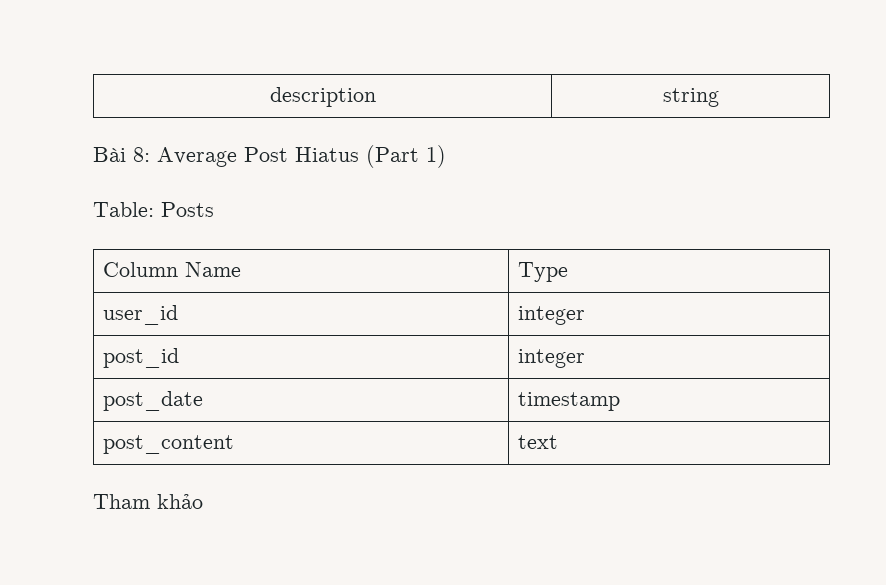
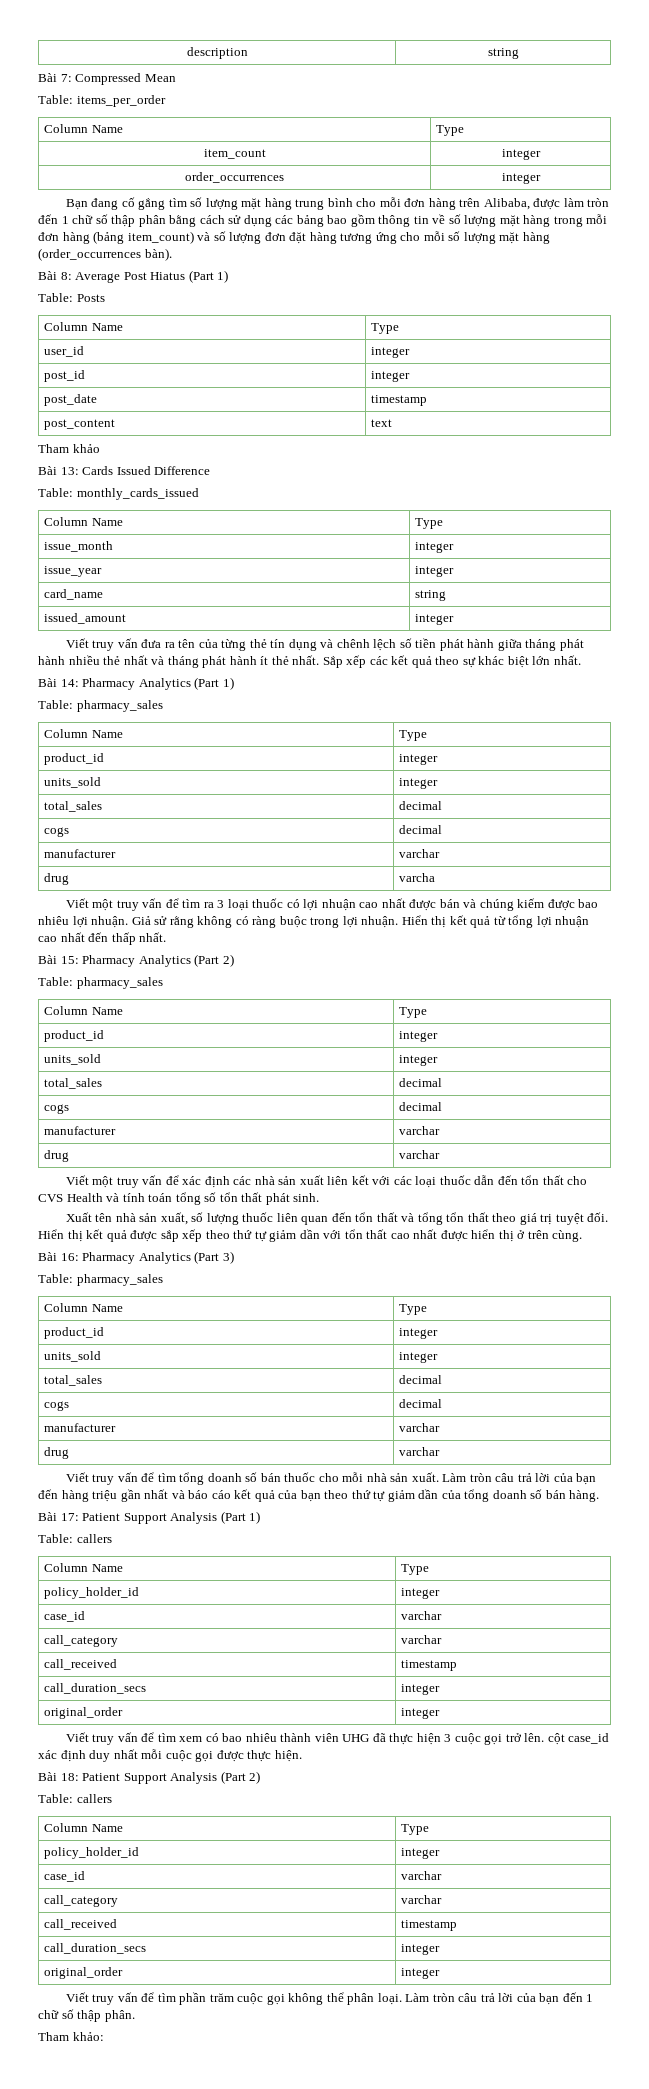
+ Bài 7: Compressed Mean
+ Table: items_per_order
+ Column Name | Type
+ item_count | integer
+ order_occurrences | integer
+ Bạn đang cố gắng tìm số lượng mặt hàng trung bình cho mỗi đơn hàng trên Alibaba, được làm tròn đến 1 chữ số thập phân bằng cách sử dụng các bảng bao gồm thông tin về số lượng mặt hàng trong mỗi đơn hàng (bảng item_count) và số lượng đơn đặt hàng tương ứng cho mỗi số lượng mặt hàng (order_occurrences bàn).
+ Bài 13: Cards Issued Difference
+ Table: monthly_cards_issued
+ Column Name | Type
+ issue_month | integer
+ issue_year | integer
+ card_name | string
+ issued_amount | integer
+ Viết truy vấn đưa ra tên của từng thẻ tín dụng và chênh lệch số tiền phát hành giữa tháng phát hành nhiều thẻ nhất và tháng phát hành ít thẻ nhất. Sắp xếp các kết quả theo sự khác biệt lớn nhất.
+ Bài 14: Pharmacy Analytics (Part 1)
+ Table: pharmacy_sales
+ Column Name | Type
+ product_id | integer
+ units_sold | integer
+ total_sales | decimal
+ cogs | decimal
+ manufacturer | varchar
+ drug | varcha
+ Viết một truy vấn để tìm ra 3 loại thuốc có lợi nhuận cao nhất được bán và chúng kiếm được bao nhiêu lợi nhuận. Giả sử rằng không có ràng buộc trong lợi nhuận. Hiển thị kết quả từ tổng lợi nhuận cao nhất đến thấp nhất.
+ Bài 15: Pharmacy Analytics (Part 2)
+ Table: pharmacy_sales
+ Column Name | Type
+ product_id | integer
+ units_sold | integer
+ total_sales | decimal
+ cogs | decimal
+ manufacturer | varchar
+ drug | varchar
+ Viết một truy vấn để xác định các nhà sản xuất liên kết với các loại thuốc dẫn đến tổn thất cho CVS Health và tính toán tổng số tổn thất phát sinh.
+ Xuất tên nhà sản xuất, số lượng thuốc liên quan đến tổn thất và tổng tổn thất theo giá trị tuyệt đối. Hiển thị kết quả được sắp xếp theo thứ tự giảm dần với tổn thất cao nhất được hiển thị ở trên cùng.
+ Bài 16: Pharmacy Analytics (Part 3)
+ Table: pharmacy_sales
+ Column Name | Type
+ product_id | integer
+ units_sold | integer
+ total_sales | decimal
+ cogs | decimal
+ manufacturer | varchar
+ drug | varchar
+ Viết truy vấn để tìm tổng doanh số bán thuốc cho mỗi nhà sản xuất. Làm tròn câu trả lời của bạn đến hàng triệu gần nhất và báo cáo kết quả của bạn theo thứ tự giảm dần của tổng doanh số bán hàng.
+ Bài 17: Patient Support Analysis (Part 1)
+ Table: callers
+ Column Name | Type
+ policy_holder_id | integer
+ case_id | varchar
+ call_category | varchar
+ call_received | timestamp
+ call_duration_secs | integer
+ original_order | integer
+ Viết truy vấn để tìm xem có bao nhiêu thành viên UHG đã thực hiện 3 cuộc gọi trở lên. cột case_id xác định duy nhất mỗi cuộc gọi được thực hiện.
+ Bài 18: Patient Support Analysis (Part 2)
+ Table: callers
+ Column Name | Type
+ policy_holder_id | integer
+ case_id | varchar
+ call_category | varchar
+ call_received | timestamp
+ call_duration_secs | integer
+ original_order | integer
+ Viết truy vấn để tìm phần trăm cuộc gọi không thể phân loại. Làm tròn câu trả lời của bạn đến 1 chữ số thập phân.
+ Tham khảo:

